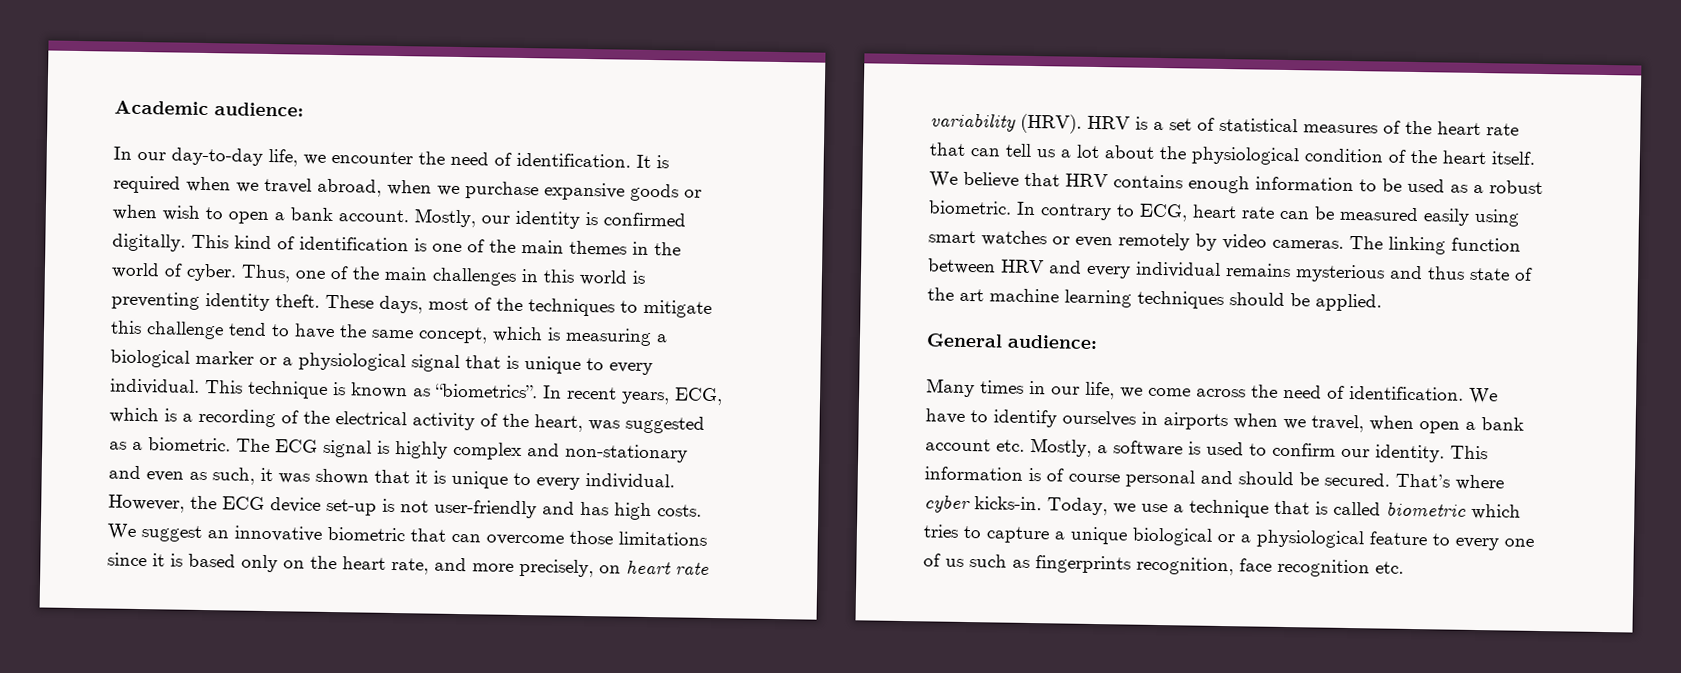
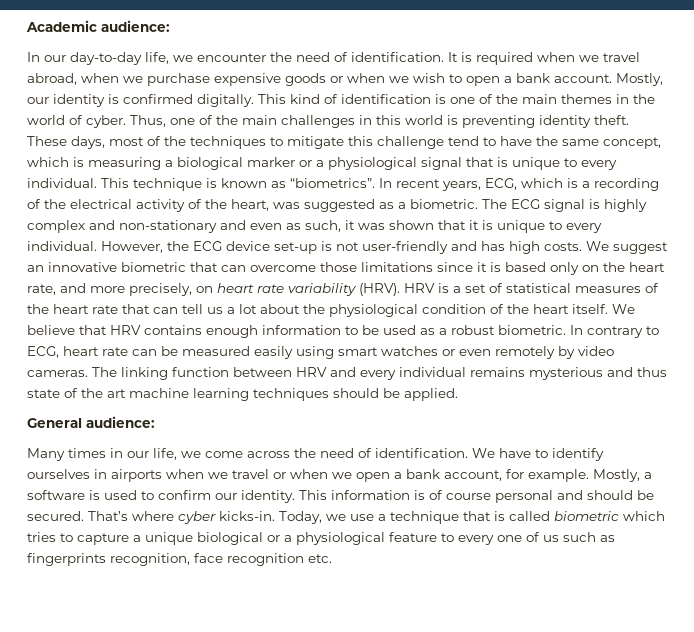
- It is required when we travel abroad, when we purchase expansive goods or when wish to open a bank account.
+ It is required when we travel abroad, when we purchase expensive goods or when we wish to open a bank account.
- We have to identify ourselves in airports when we travel, when open a bank account etc. Mostly, a software is used to confirm our identity.
+ We have to identify ourselves in airports when we travel or when we open a bank account, for example. Mostly, a software is used to confirm our identity.

